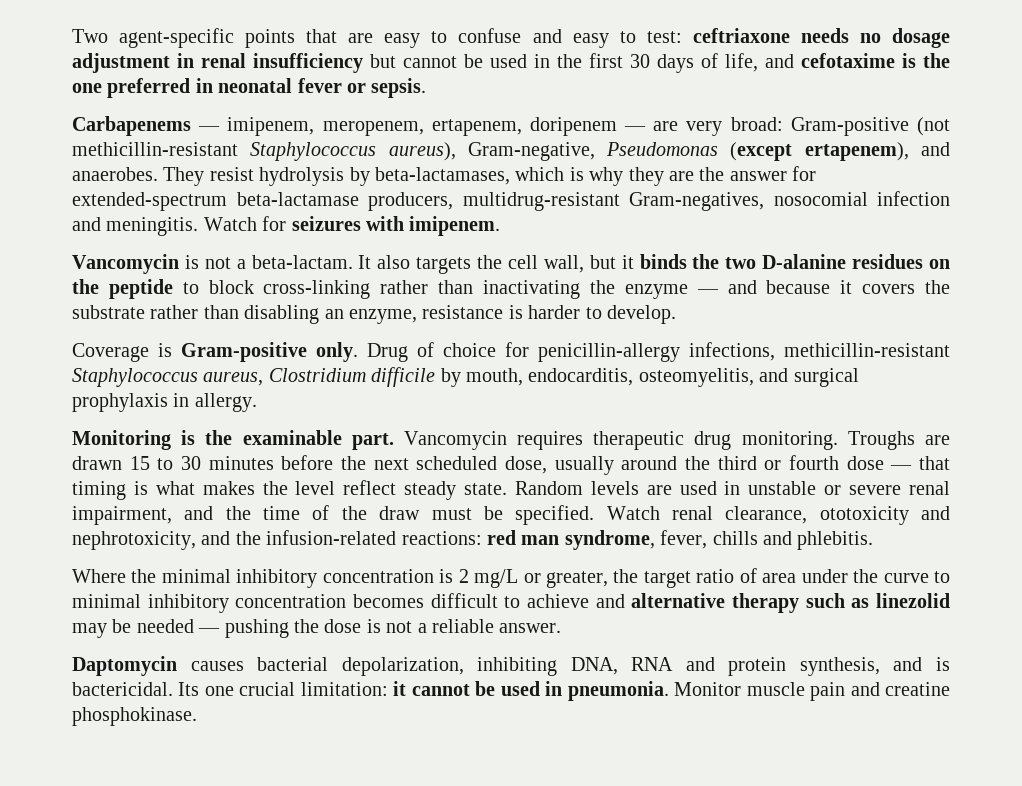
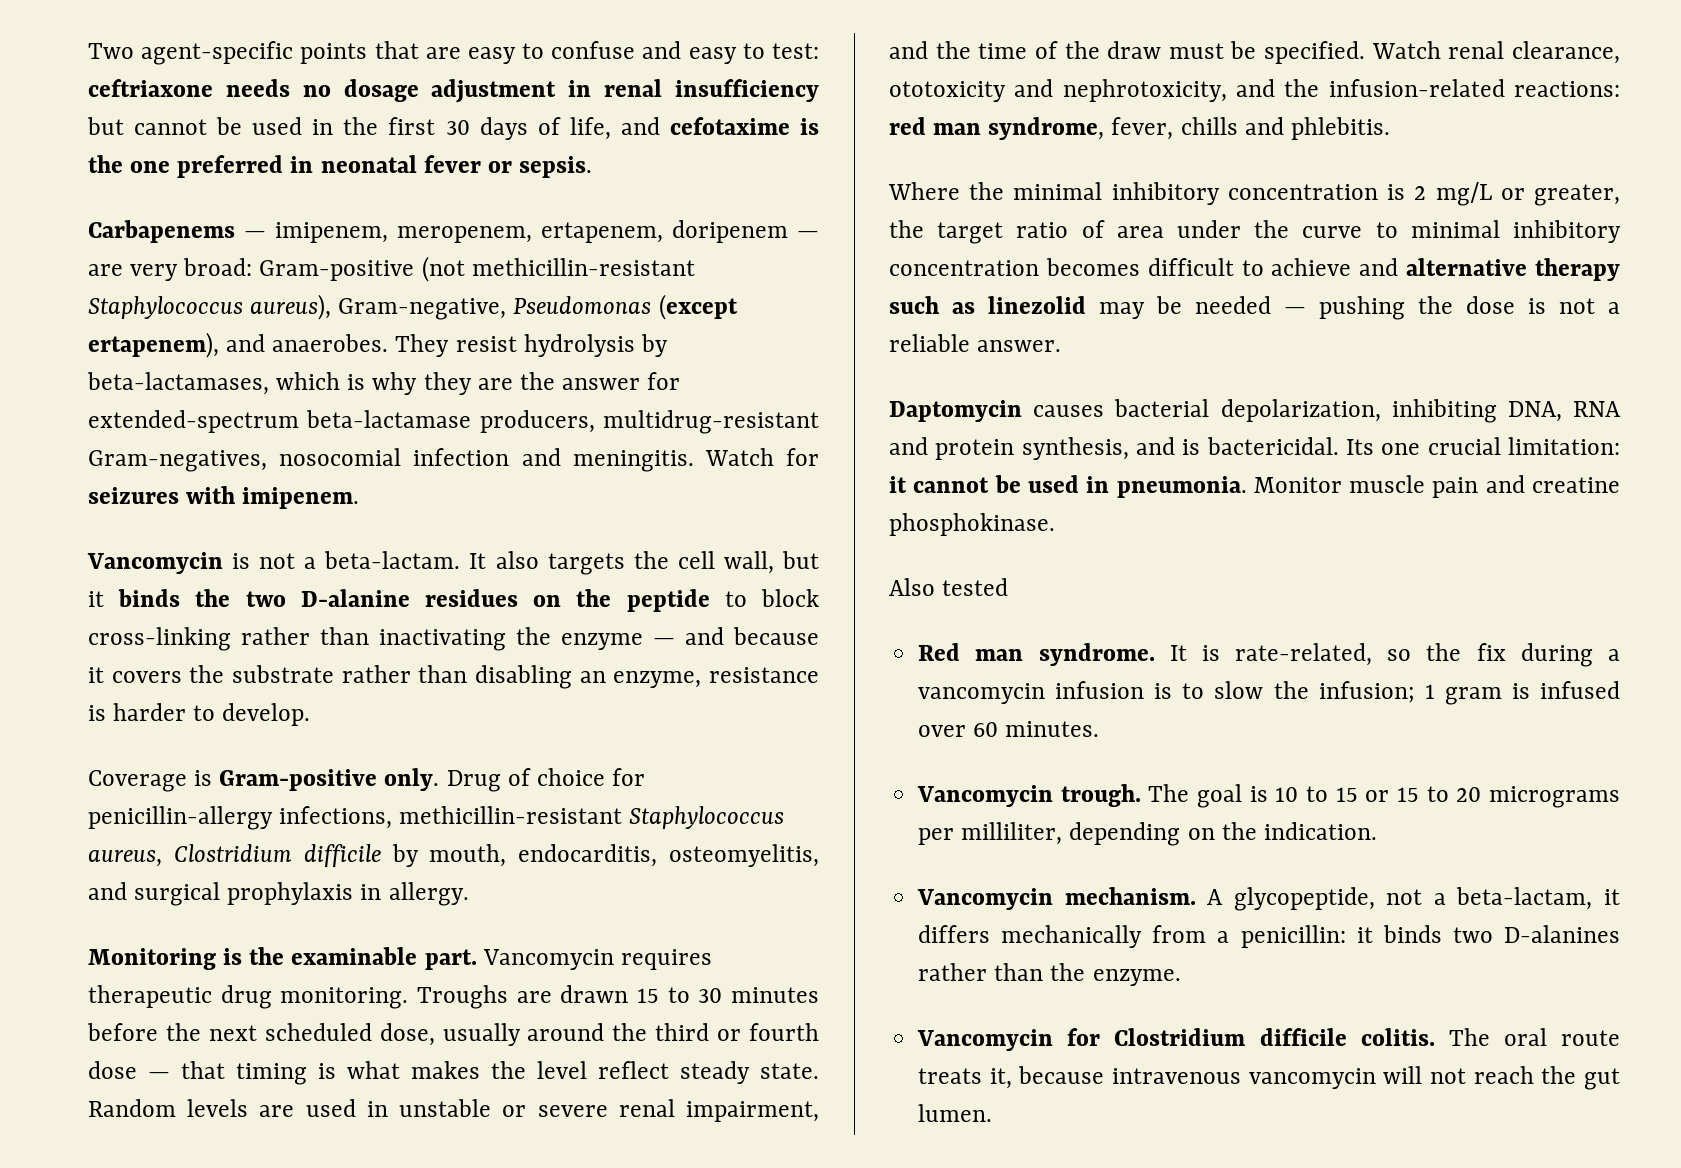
+ Also tested
+ Red man syndrome. It is rate-related, so the fix during a vancomycin infusion is to slow the infusion; 1 gram is infused over 60 minutes.
+ Vancomycin trough. The goal is 10 to 15 or 15 to 20 micrograms per milliliter, depending on the indication.
+ Vancomycin mechanism. A glycopeptide, not a beta-lactam, it differs mechanically from a penicillin: it binds two D-alanines rather than the enzyme.
+ Vancomycin for Clostridium difficile colitis. The oral route treats it, because intravenous vancomycin will not reach the gut lumen.

